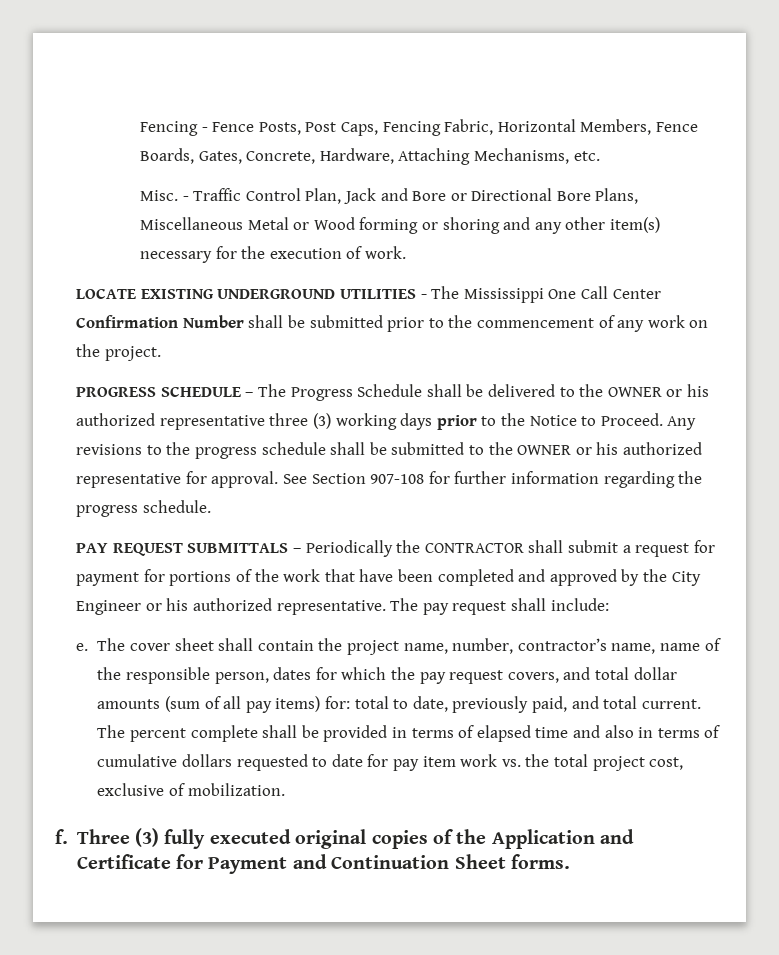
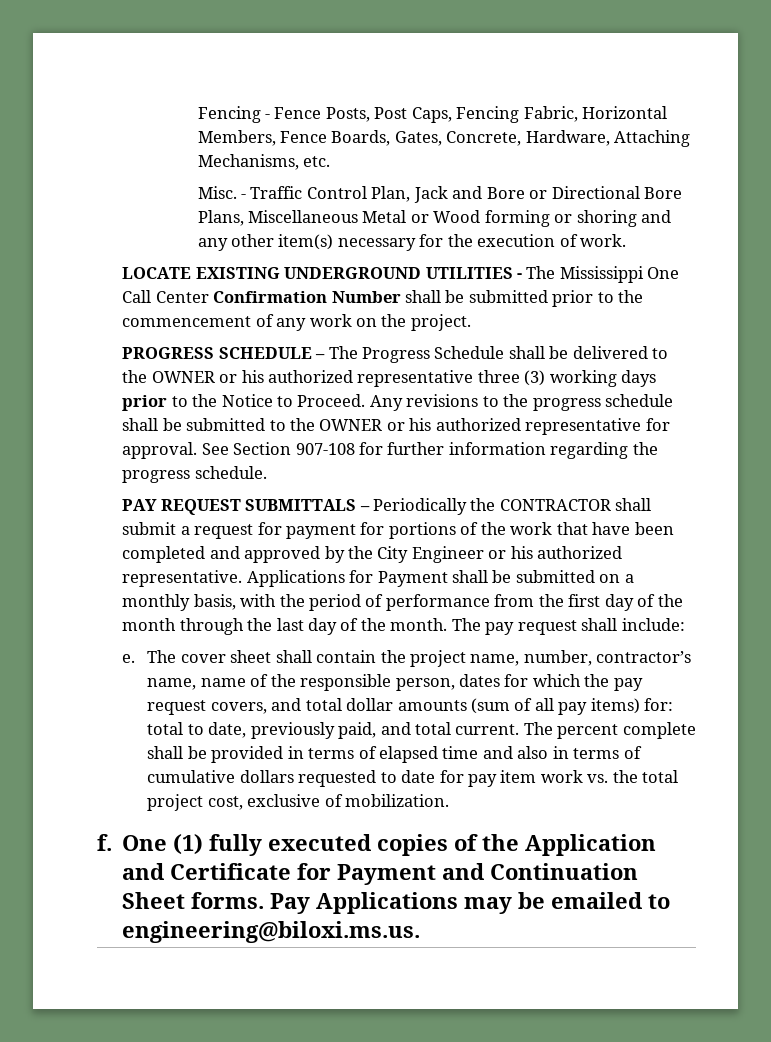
+ Applications for Payment shall be submitted on a monthly basis, with the period of performance from the first day of the month through the last day of the month.
- Three (3) fully executed original copies of the Application and Certificate for Payment and Continuation Sheet forms.
+ One (1) fully executed copies of the Application and Certificate for Payment and Continuation Sheet forms.
+ Pay Applications may be emailed to engineering@biloxi.ms.us.

